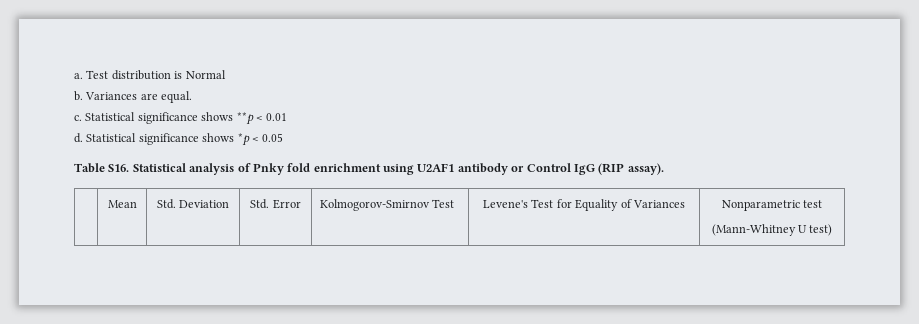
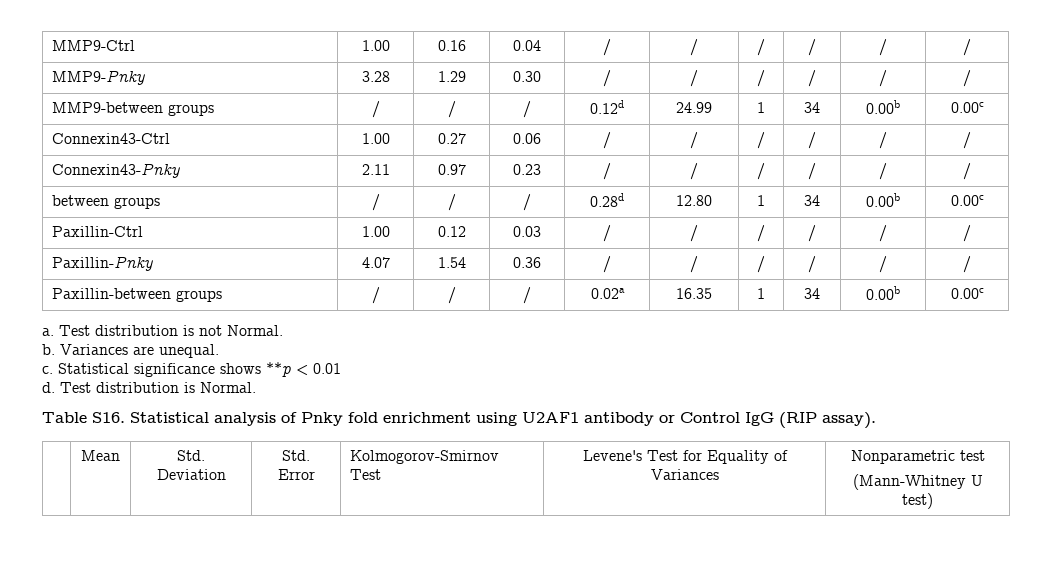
+ MMP9-Ctrl | 1.00 | 0.16 | 0.04 | / | / | / | / | / | /
+ MMP9-Pnky | 3.28 | 1.29 | 0.30 | / | / | / | / | / | /
+ MMP9-between groups | / | / | / | 0.12d | 24.99 | 1 | 34 | 0.00b | 0.00c
+ Connexin43-Ctrl | 1.00 | 0.27 | 0.06 | / | / | / | / | / | /
+ Connexin43-Pnky | 2.11 | 0.97 | 0.23 | / | / | / | / | / | /
+ between groups | / | / | / | 0.28d | 12.80 | 1 | 34 | 0.00b | 0.00c
+ Paxillin-Ctrl | 1.00 | 0.12 | 0.03 | / | / | / | / | / | /
+ Paxillin-Pnky | 4.07 | 1.54 | 0.36 | / | / | / | / | / | /
+ Paxillin-between groups | / | / | / | 0.02a | 16.35 | 1 | 34 | 0.00b | 0.00c
- Test distribution is Normal
+ Test distribution is not Normal.
- Variances are equal.
+ Variances are unequal.
- Statistical significance shows *p < 0.05
+ Test distribution is Normal.

